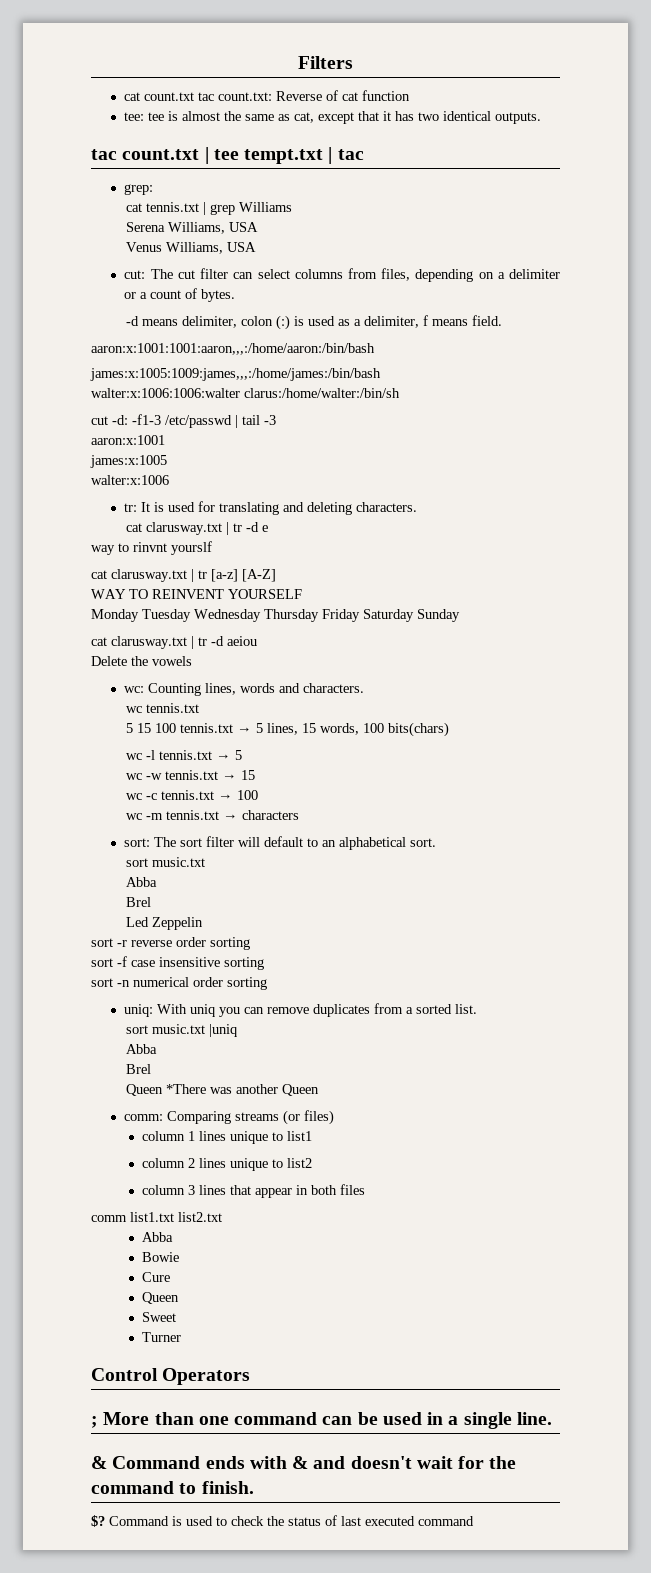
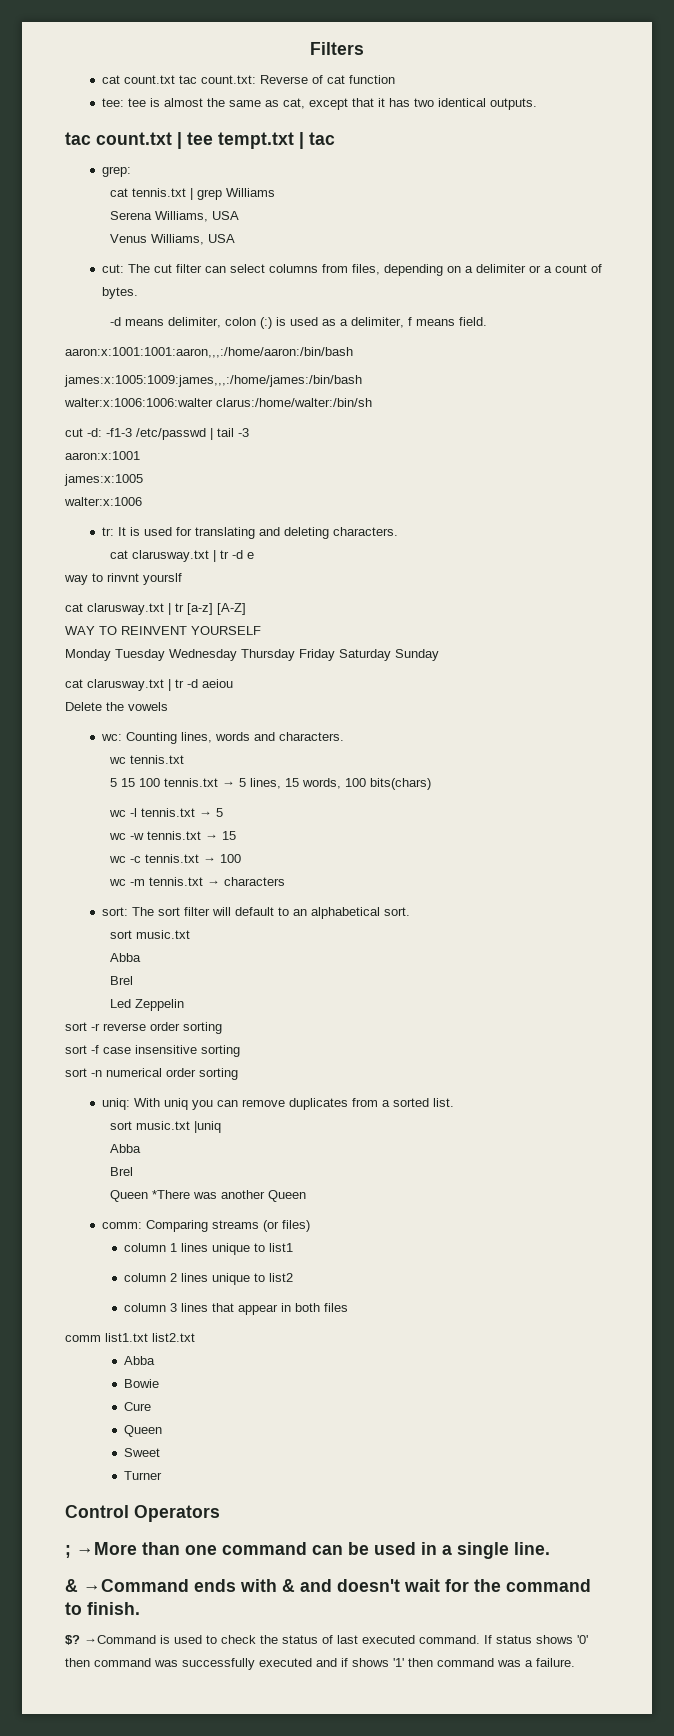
- ; More than one command can be used in a single line.
+ ; →More than one command can be used in a single line.
- & Command ends with & and doesn't wait for the command to finish.
+ & →Command ends with & and doesn't wait for the command to finish.
- Command is used to check the status of last executed command
+ →Command is used to check the status of last executed command. If status shows '0' then command was successfully executed and if shows '1' then command was a failure.

